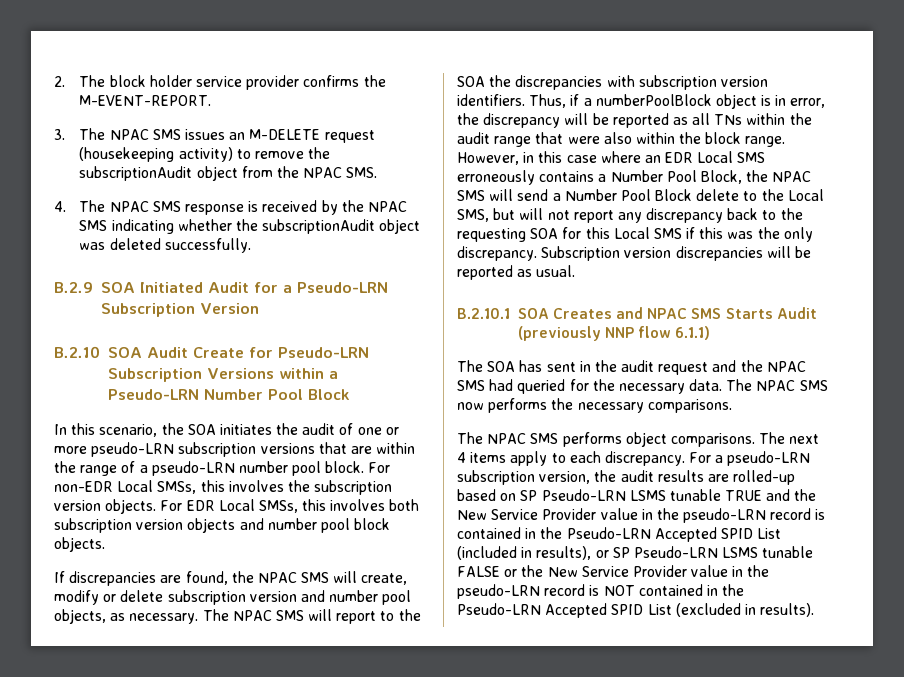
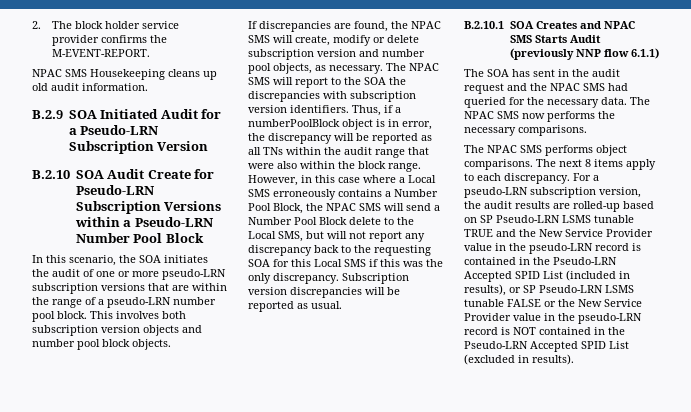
- 3. The NPAC SMS issues an M-DELETE request (housekeeping activity) to remove the subscriptionAudit object from the NPAC SMS.
- 4. The NPAC SMS response is received by the NPAC SMS indicating whether the subscriptionAudit object was deleted successfully.
+ NPAC SMS Housekeeping cleans up old audit information.
- For non-EDR Local SMSs, this involves the subscription version objects. For EDR Local SMSs, this involves both subscription version objects and number pool block objects.
+ This involves both subscription version objects and number pool block objects.
- However, in this case where an EDR Local SMS erroneously contains a Number Pool Block, the NPAC SMS will send a Number Pool Block delete to the Local SMS, but will not report any discrepancy back to the requesting SOA for this Local SMS if this was the only discrepancy.
+ However, in this case where a Local SMS erroneously contains a Number Pool Block, the NPAC SMS will send a Number Pool Block delete to the Local SMS, but will not report any discrepancy back to the requesting SOA for this Local SMS if this was the only discrepancy.
- The next 4 items apply to each discrepancy.
+ The next 8 items apply to each discrepancy.

